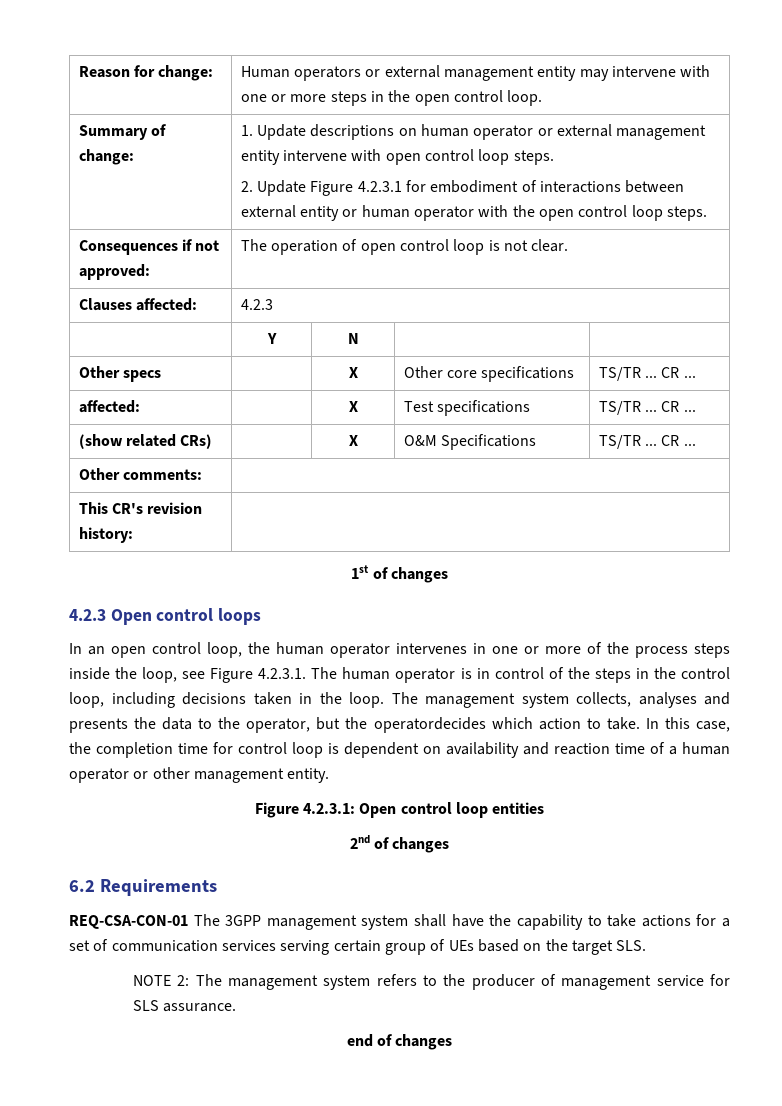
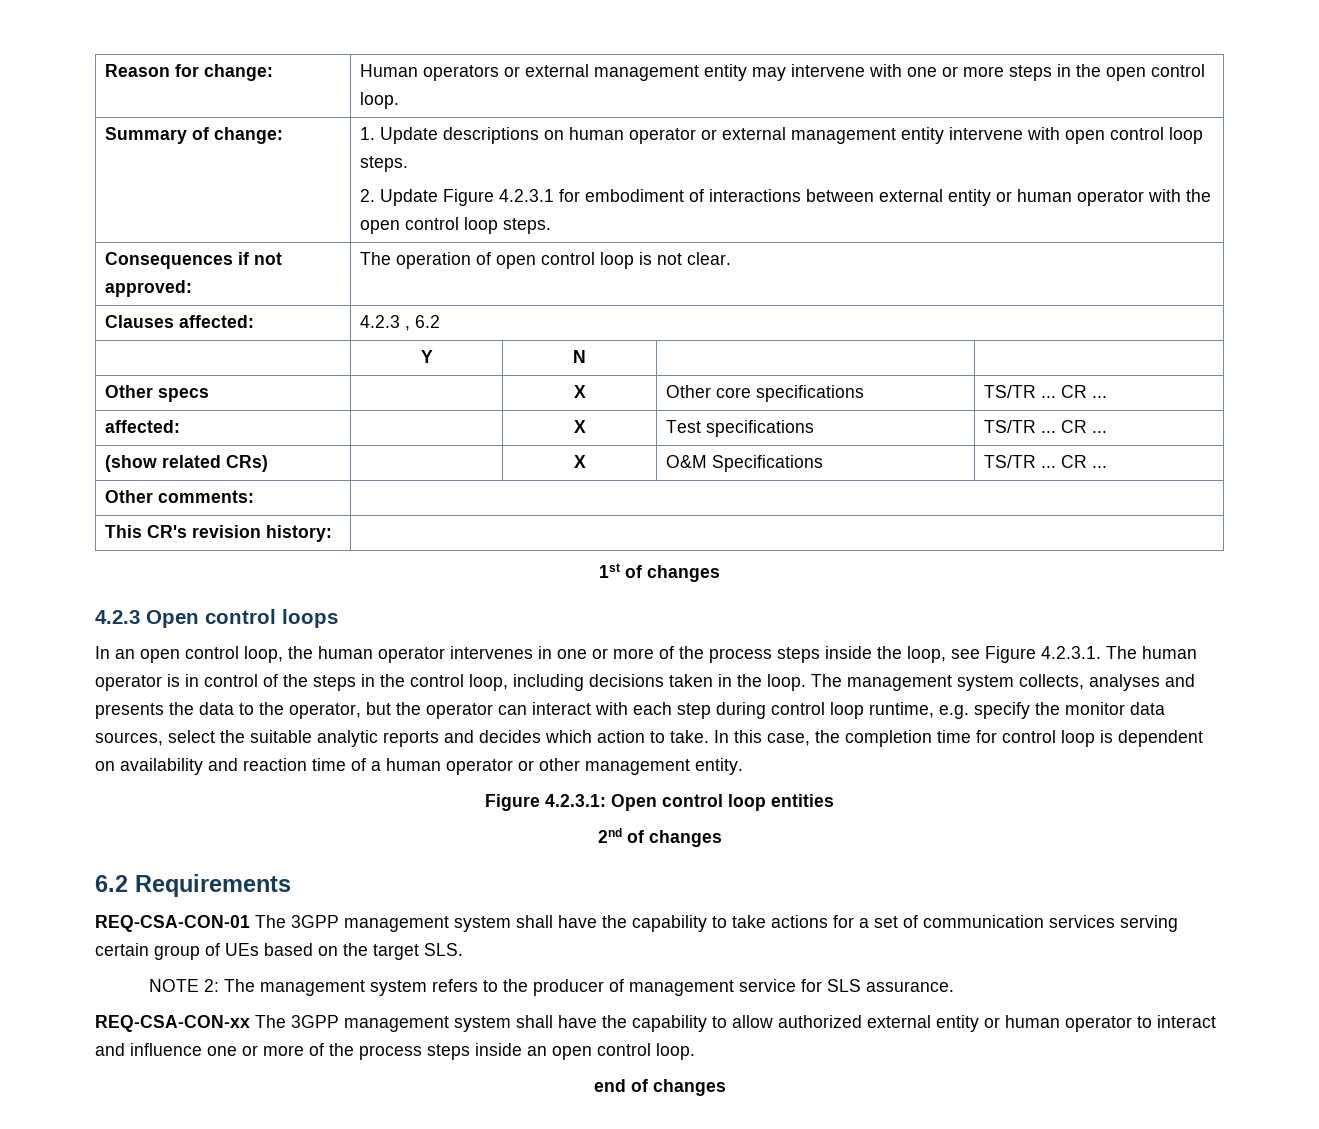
- Clauses affected: | 4.2.3
+ Clauses affected: | 4.2.3 , 6.2
- The management system collects, analyses and presents the data to the operator, but the operatordecides which action to take.
+ The management system collects, analyses and presents the data to the operator, but the operator can interact with each step during control loop runtime, e.g. specify the monitor data sources, select the suitable analytic reports and decides which action to take.
+ REQ-CSA-CON-xx The 3GPP management system shall have the capability to allow authorized external entity or human operator to interact and influence one or more of the process steps inside an open control loop.

